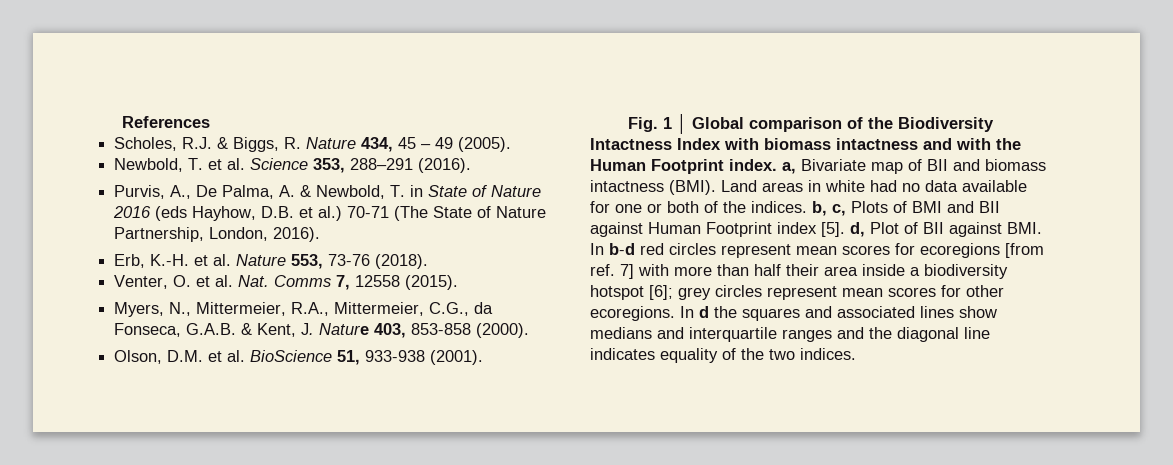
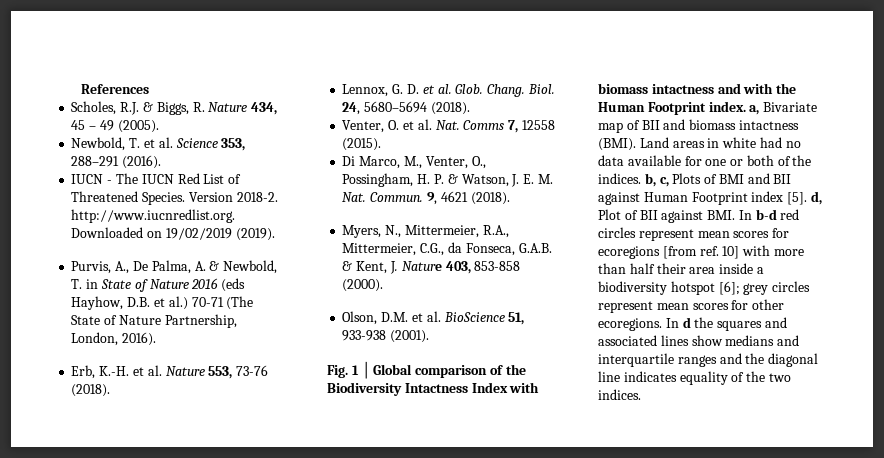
+ IUCN - The IUCN Red List of Threatened Species. Version 2018-2. http://www.iucnredlist.org. Downloaded on 19/02/2019 (2019).
+ Lennox, G. D. et al. Glob. Chang. Biol. 24, 5680–5694 (2018).
+ Di Marco, M., Venter, O., Possingham, H. P. & Watson, J. E. M. Nat. Commun. 9, 4621 (2018).
- Land areas in white had no data available for one or both of the indices. b, c, Plots of BMI and BII against Human Footprint index [5]. d, Plot of BII against BMI. In b-d red circles represent mean scores for ecoregions [from ref. 7] with more than half their area inside a biodiversity hotspot [6];
+ Land areas in white had no data available for one or both of the indices. b, c, Plots of BMI and BII against Human Footprint index [5]. d, Plot of BII against BMI. In b-d red circles represent mean scores for ecoregions [from ref. 10] with more than half their area inside a biodiversity hotspot [6];

